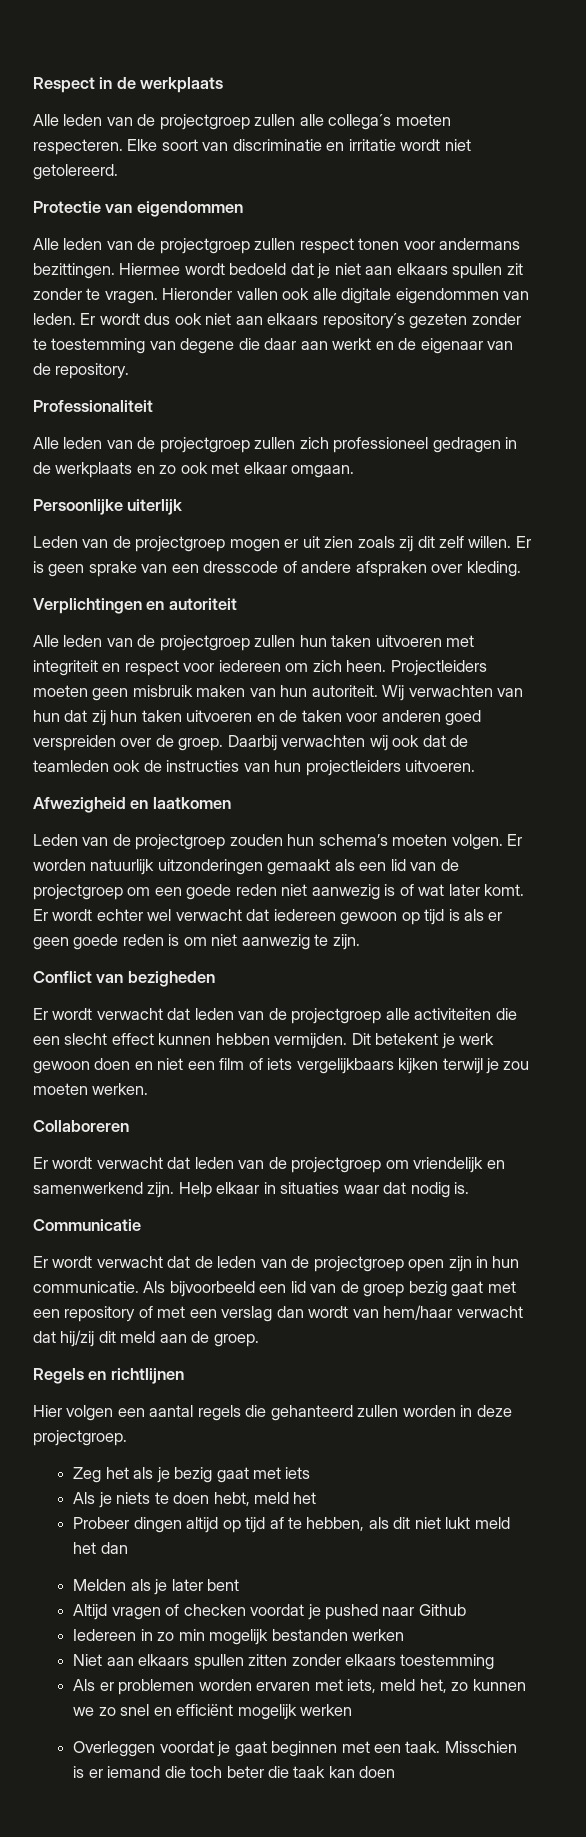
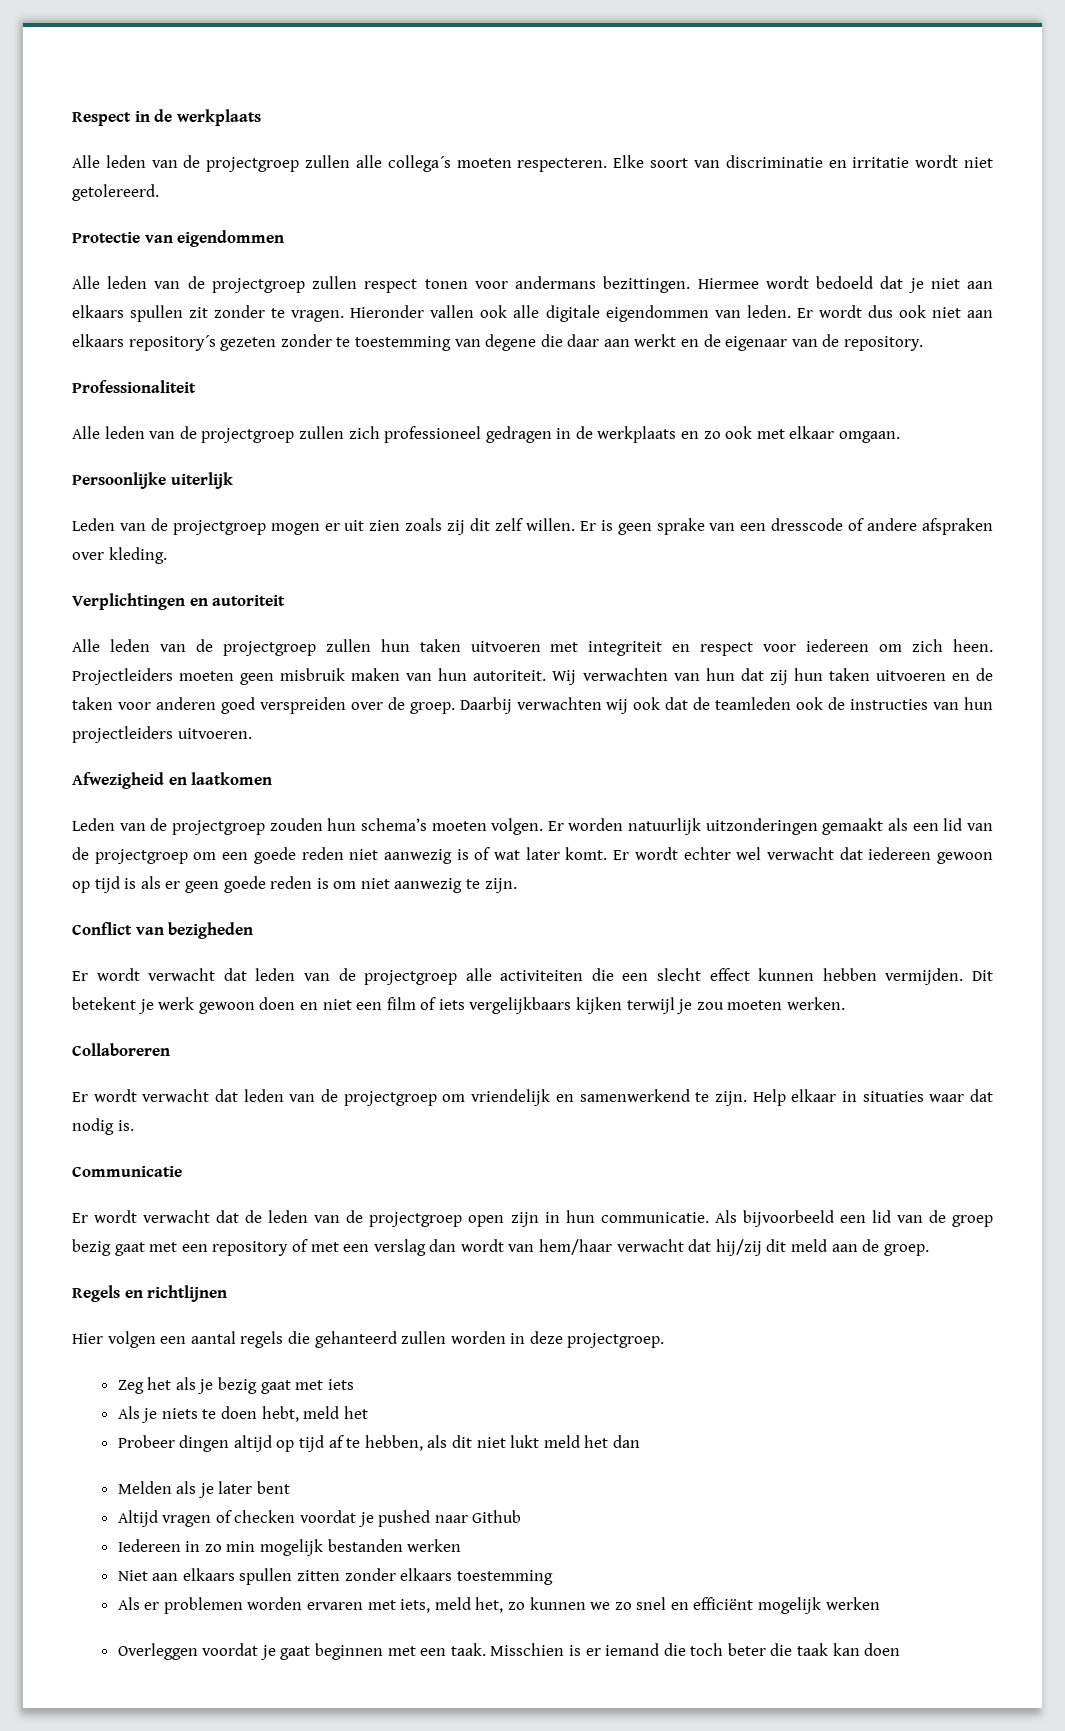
- Er wordt verwacht dat leden van de projectgroep om vriendelijk en samenwerkend zijn.
+ Er wordt verwacht dat leden van de projectgroep om vriendelijk en samenwerkend te zijn.

